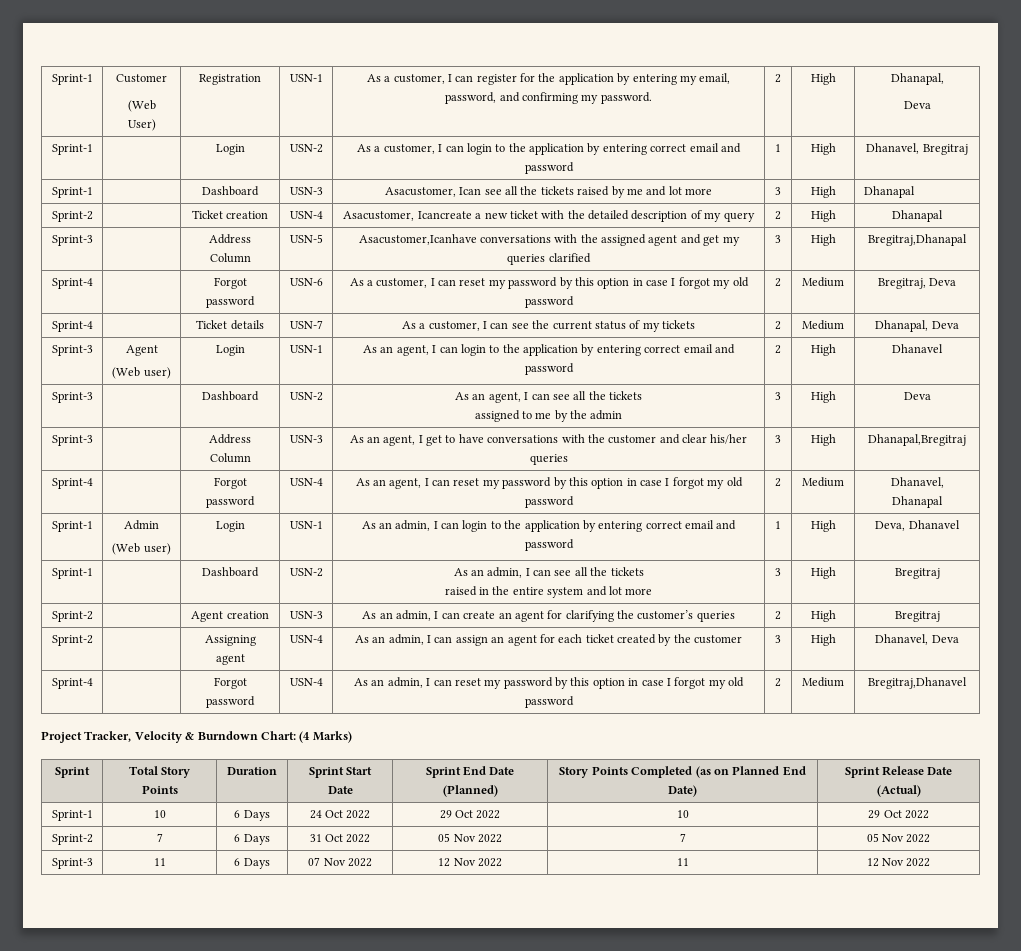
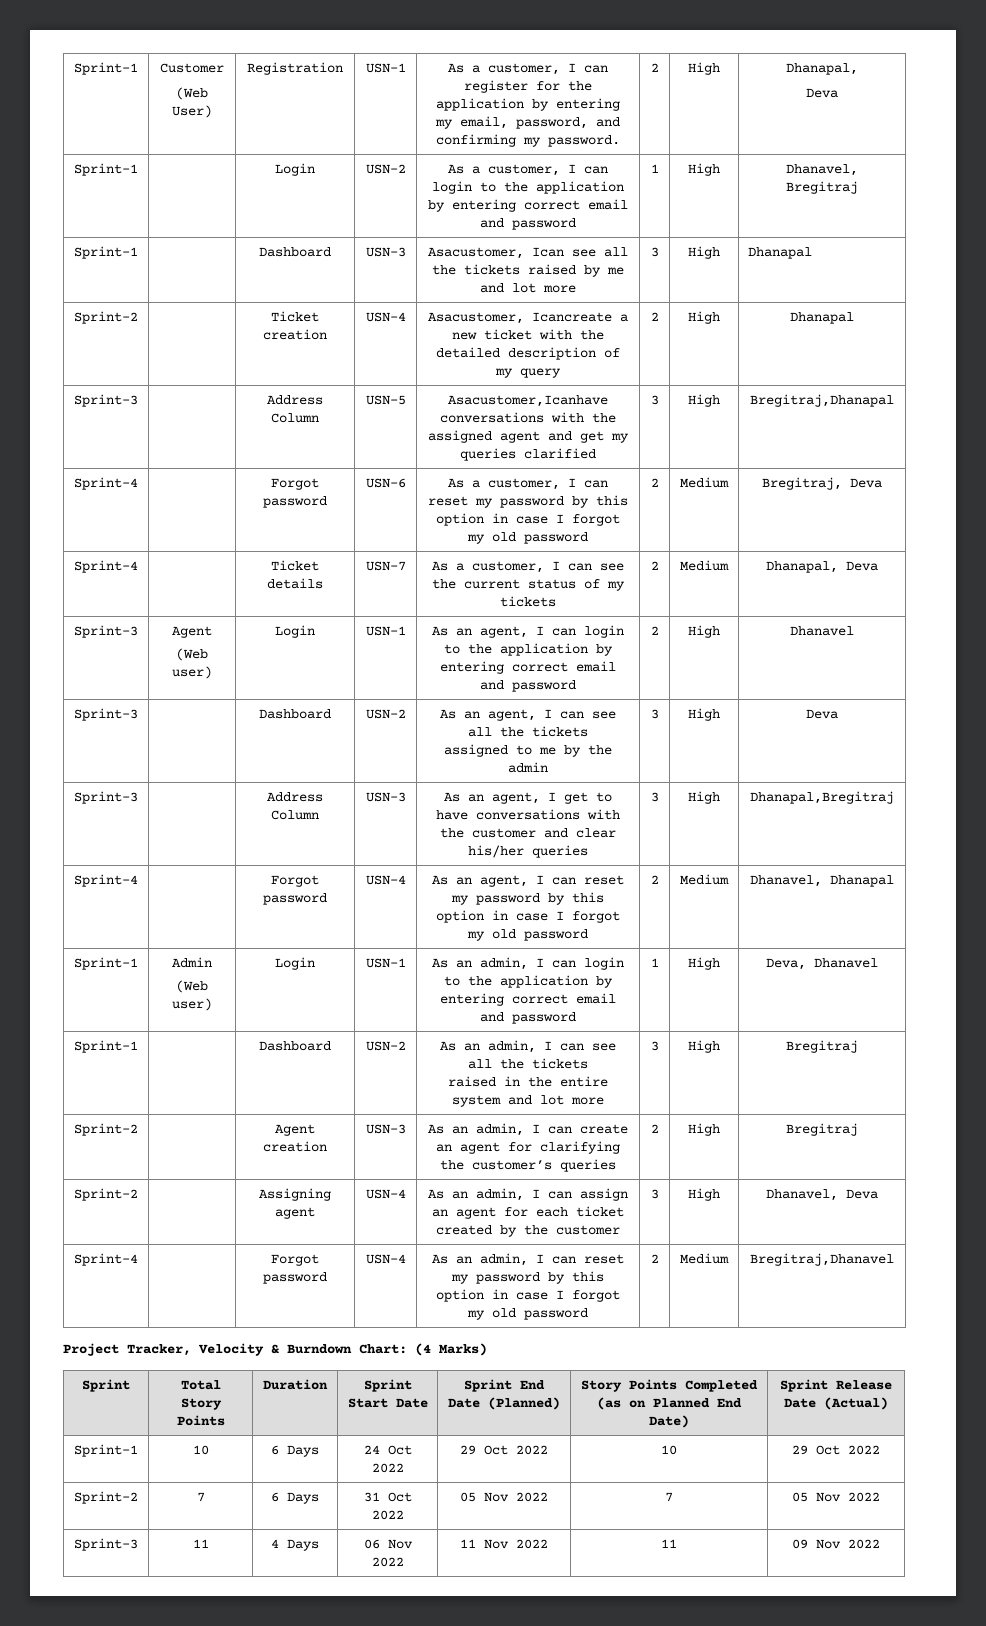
- Sprint-3 | 11 | 6 Days | 07 Nov 2022 | 12 Nov 2022 | 11 | 12 Nov 2022
+ Sprint-3 | 11 | 4 Days | 06 Nov 2022 | 11 Nov 2022 | 11 | 09 Nov 2022

